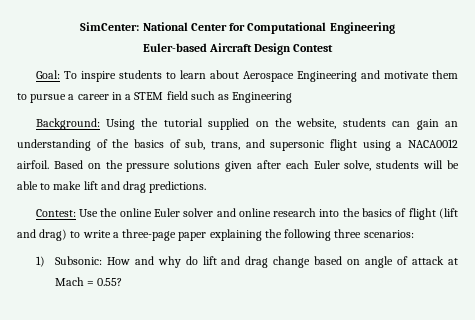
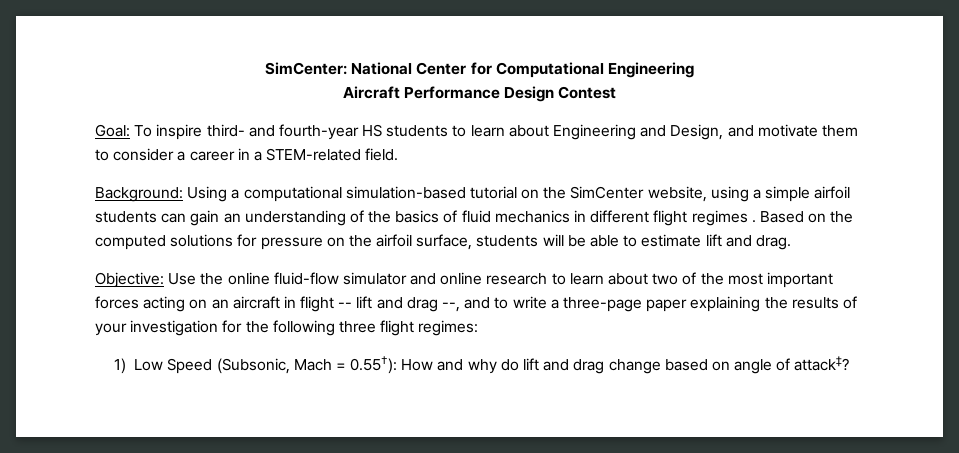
- Euler-based Aircraft Design Contest
+ Aircraft Performance Design Contest
- Goal: To inspire students to learn about Aerospace Engineering and motivate them to pursue a career in a STEM field such as Engineering
- Background: Using the tutorial supplied on the website, students can gain an understanding of the basics of sub, trans, and supersonic flight using a NACA0012 airfoil. Based on the pressure solutions given after each Euler solve, students will be able to make lift and drag predictions.
- Contest: Use the online Euler solver and online research into the basics of flight (lift and drag) to write a three-page paper explaining the following three scenarios:
- 1) Subsonic: How and why do lift and drag change based on angle of attack at Mach = 0.55?
+ Goal: To inspire third- and fourth-year HS students to learn about Engineering and Design, and motivate them to consider a career in a STEM-related field.
+ Background: Using a computational simulation-based tutorial on the SimCenter website, using a simple airfoil students can gain an understanding of the basics of fluid mechanics in different flight regimes . Based on the computed solutions for pressure on the airfoil surface, students will be able to estimate lift and drag.
+ Objective: Use the online fluid-flow simulator and online research to learn about two of the most important forces acting on an aircraft in flight -- lift and drag --, and to write a three-page paper explaining the results of your investigation for the following three flight regimes:
+ 1) Low Speed (Subsonic, Mach = 0.55†): How and why do lift and drag change based on angle of attack‡?

